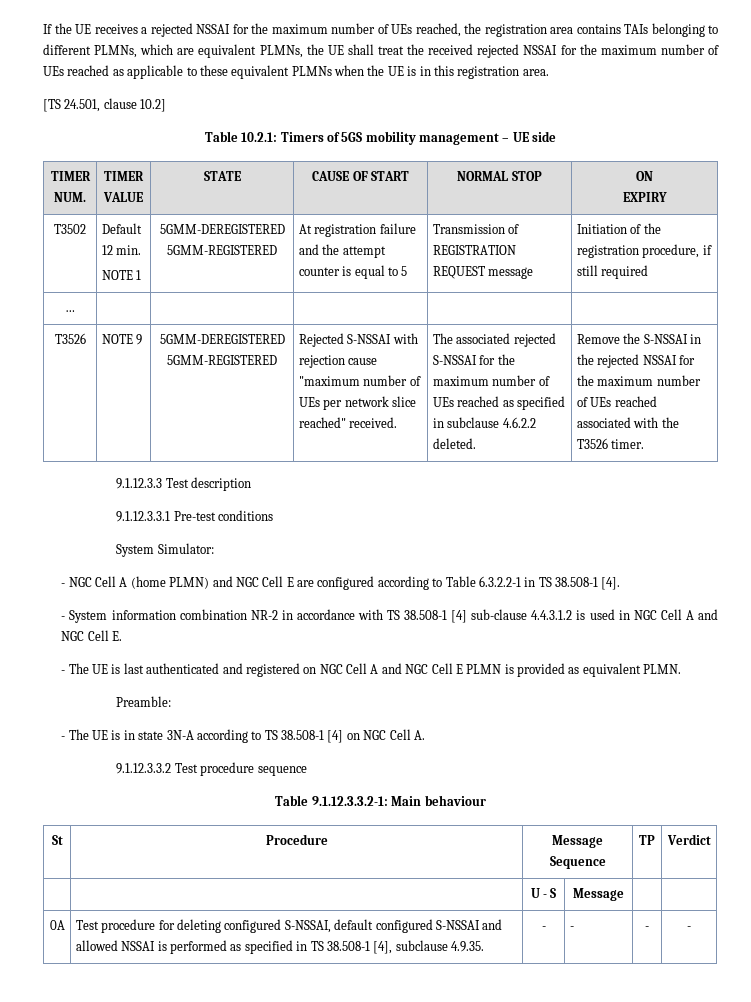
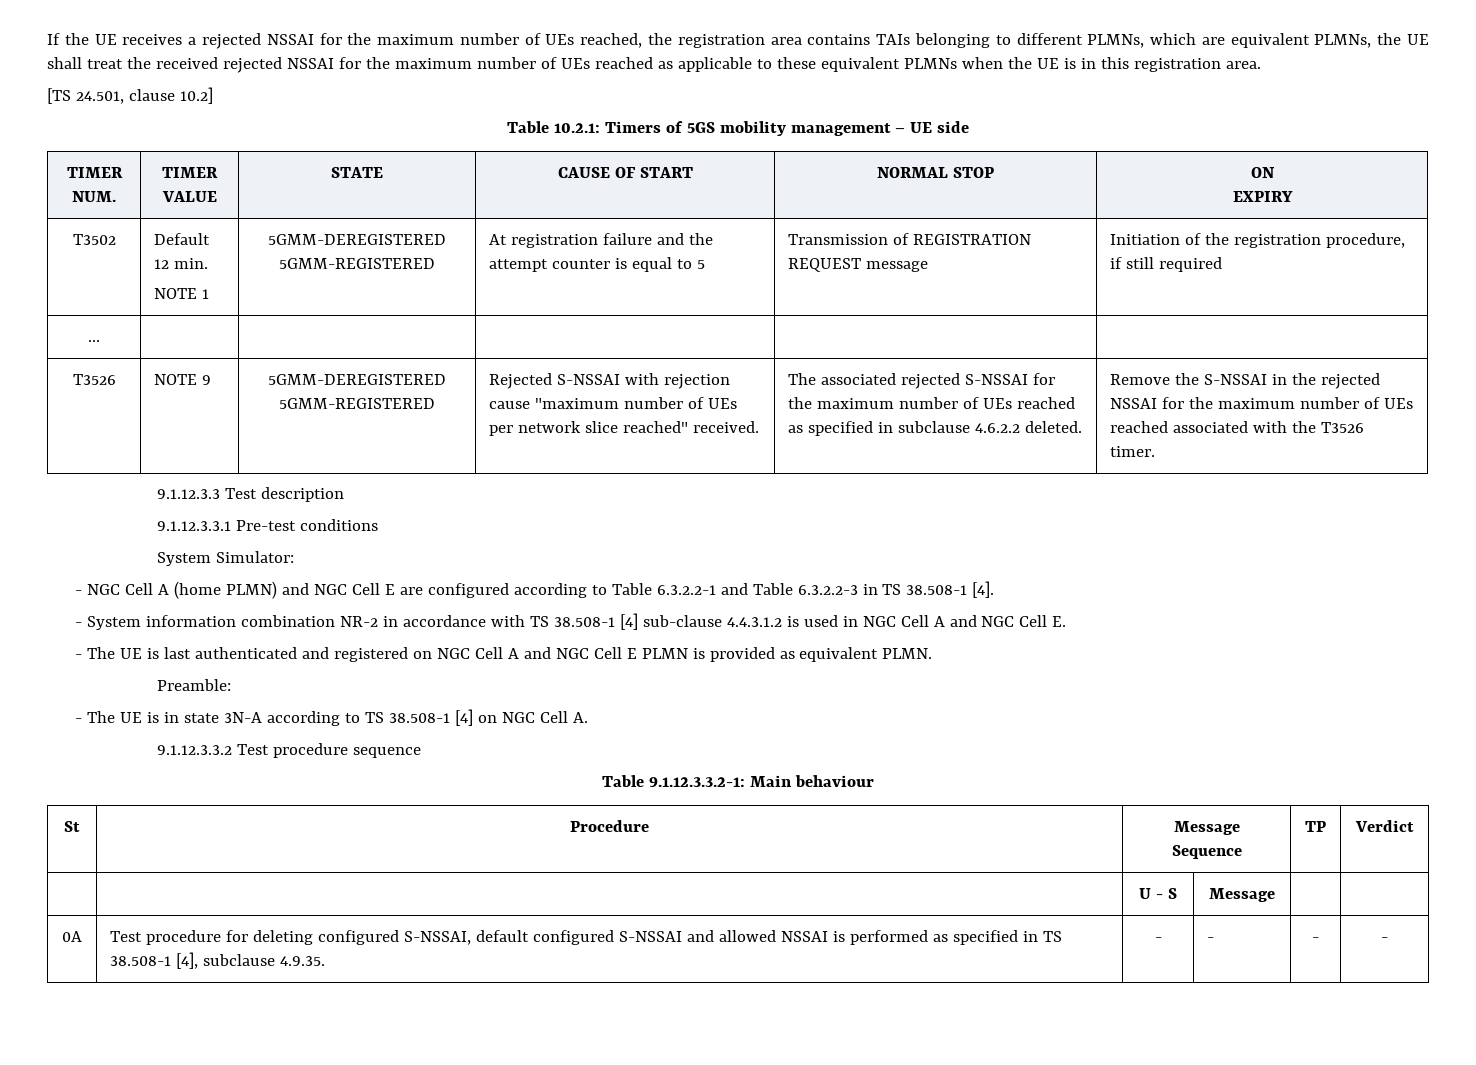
- - NGC Cell A (home PLMN) and NGC Cell E are configured according to Table 6.3.2.2-1 in TS 38.508-1 [4].
+ - NGC Cell A (home PLMN) and NGC Cell E are configured according to Table 6.3.2.2-1 and Table 6.3.2.2-3 in TS 38.508-1 [4].

